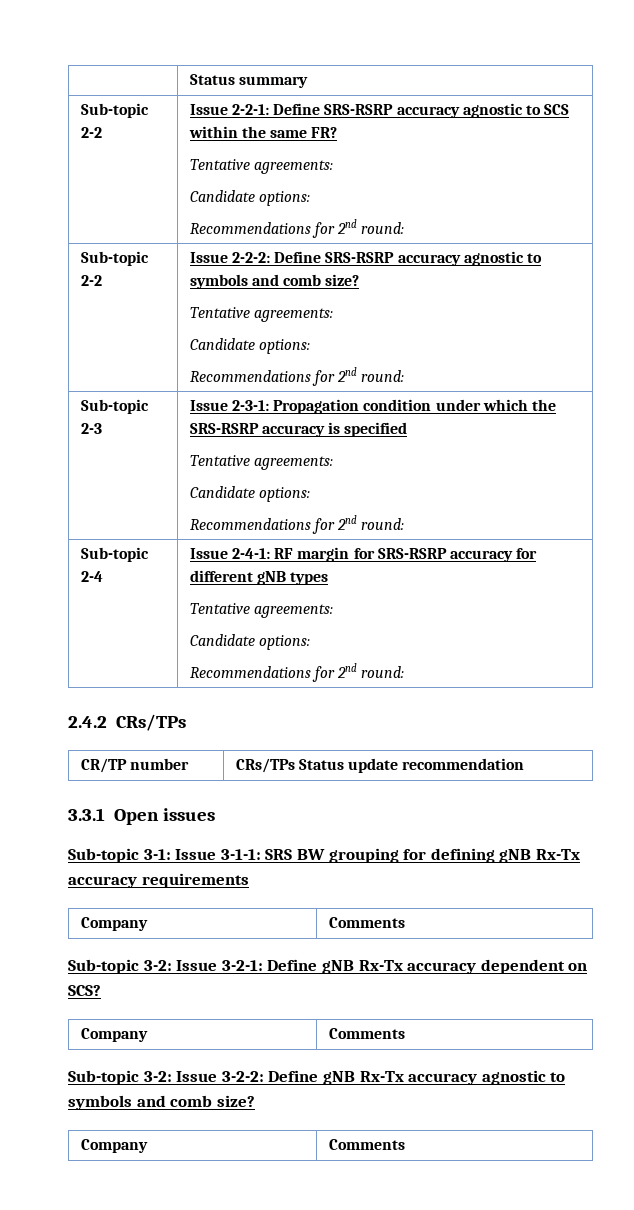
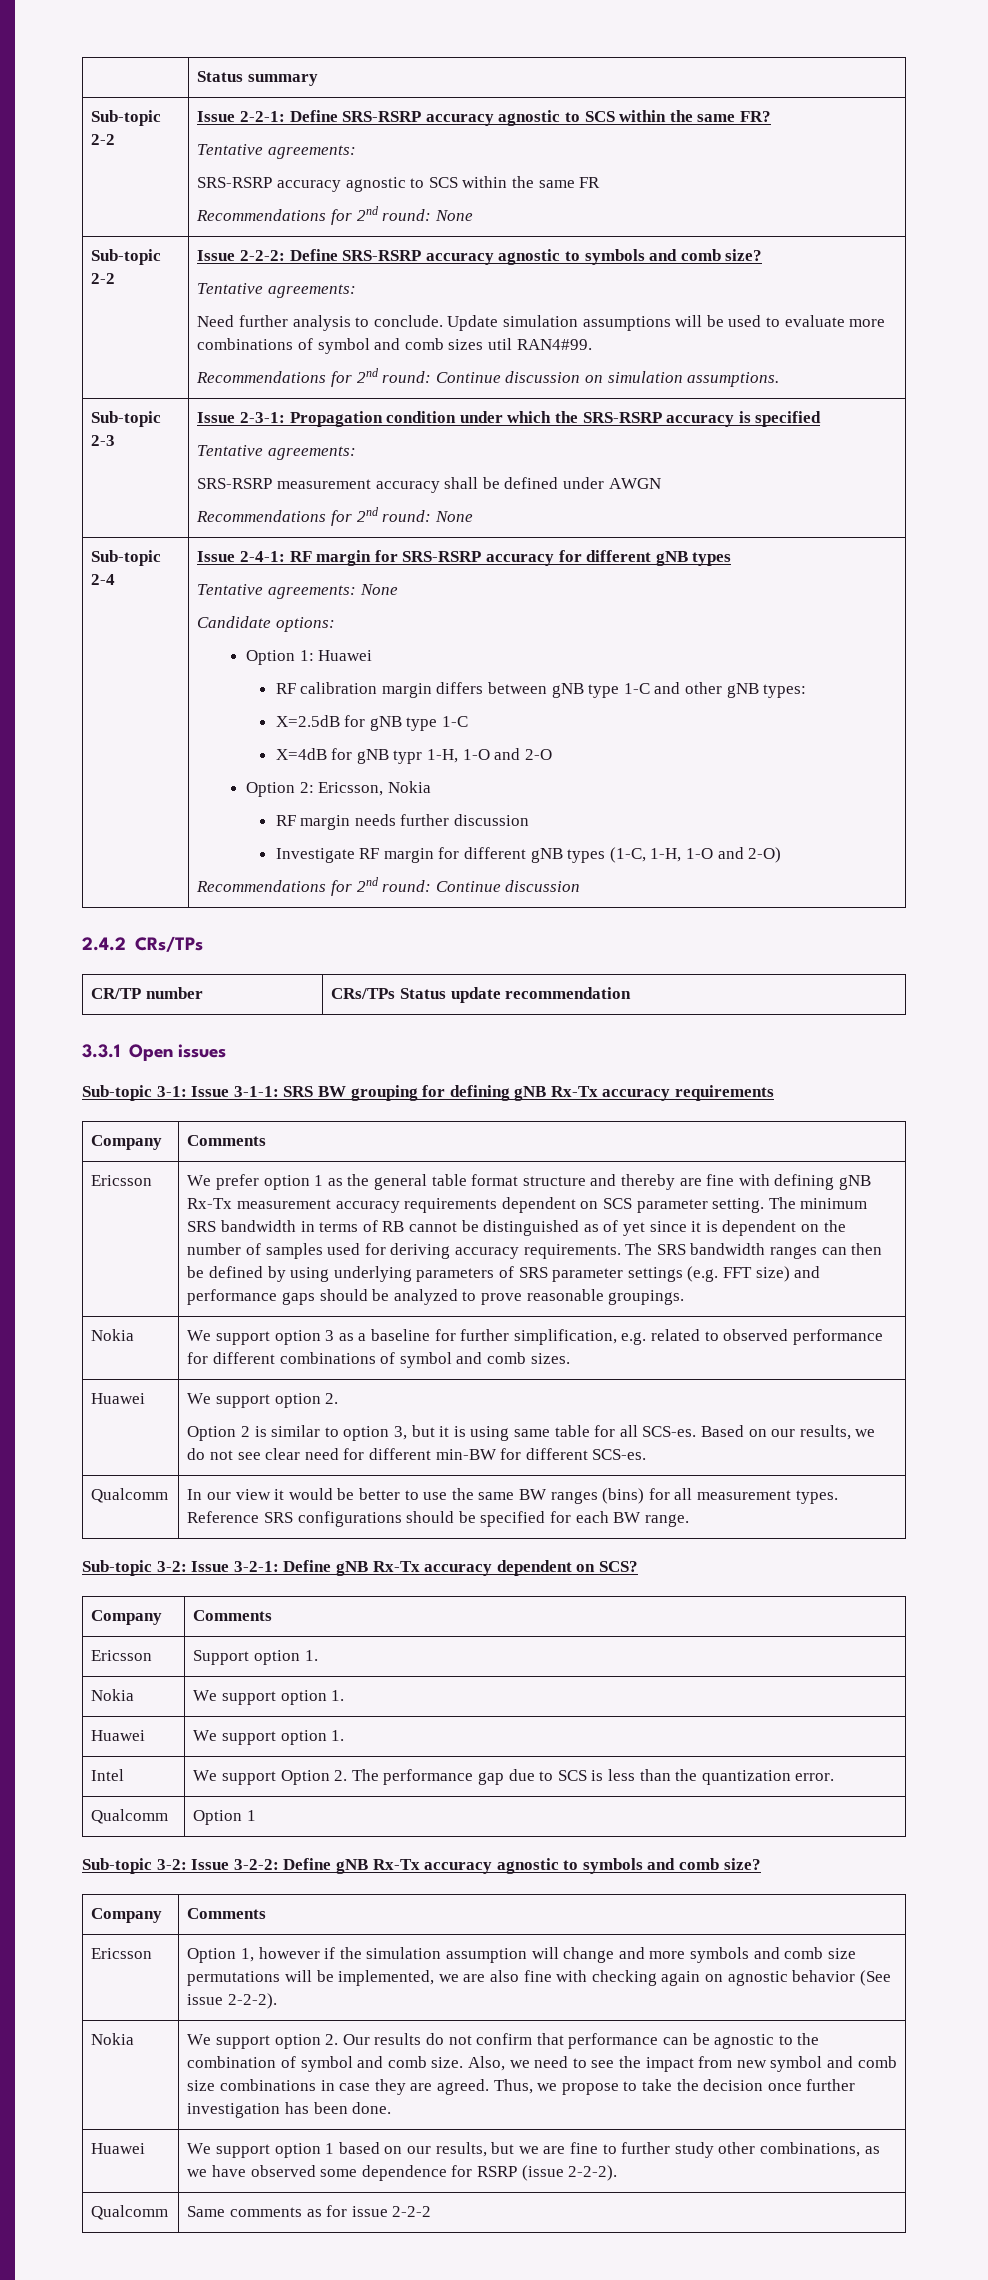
  Sub-topic 2-2 | Issue 2-2-1: Define SRS-RSRP accuracy agnostic to SCS within the same FR?
  Tentative agreements:
- Candidate options:
- Recommendations for 2nd round:
+ SRS-RSRP accuracy agnostic to SCS within the same FR
+ Recommendations for 2nd round: None
  Issue 2-2-2: Define SRS-RSRP accuracy agnostic to symbols and comb size?
  Tentative agreements:
- Candidate options:
- Recommendations for 2nd round:
+ Need further analysis to conclude. Update simulation assumptions will be used to evaluate more combinations of symbol and comb sizes util RAN4#99.
+ Recommendations for 2nd round: Continue discussion on simulation assumptions.
  Sub-topic 2-3 | Issue 2-3-1: Propagation condition under which the SRS-RSRP accuracy is specified
  Tentative agreements:
- Candidate options:
- Recommendations for 2nd round:
+ SRS-RSRP measurement accuracy shall be defined under AWGN
+ Recommendations for 2nd round: None
  Issue 2-4-1: RF margin for SRS-RSRP accuracy for different gNB types
- Tentative agreements:
+ Tentative agreements: None
  Candidate options:
- Recommendations for 2nd round:
+ Option 1: Huawei
+ RF calibration margin differs between gNB type 1-C and other gNB types:
+ X=2.5dB for gNB type 1-C
+ X=4dB for gNB typr 1-H, 1-O and 2-O
+ Option 2: Ericsson, Nokia
+ RF margin needs further discussion
+ Investigate RF margin for different gNB types (1-C, 1-H, 1-O and 2-O)
+ Recommendations for 2nd round: Continue discussion
+ Ericsson | We prefer option 1 as the general table format structure and thereby are fine with defining gNB Rx-Tx measurement accuracy requirements dependent on SCS parameter setting. The minimum SRS bandwidth in terms of RB cannot be distinguished as of yet since it is dependent on the number of samples used for deriving accuracy requirements. The SRS bandwidth ranges can then be defined by using underlying parameters of SRS parameter settings (e.g. FFT size) and performance gaps should be analyzed to prove reasonable groupings.
+ Nokia | We support option 3 as a baseline for further simplification, e.g. related to observed performance for different combinations of symbol and comb sizes.
+ Huawei | We support option 2.
+ Option 2 is similar to option 3, but it is using same table for all SCS-es. Based on our results, we do not see clear need for different min-BW for different SCS-es.
+ Qualcomm | In our view it would be better to use the same BW ranges (bins) for all measurement types. Reference SRS configurations should be specified for each BW range.
+ Ericsson | Support option 1.
+ Nokia | We support option 1.
+ Huawei | We support option 1.
+ Intel | We support Option 2. The performance gap due to SCS is less than the quantization error.
+ Qualcomm | Option 1
+ Ericsson | Option 1, however if the simulation assumption will change and more symbols and comb size permutations will be implemented, we are also fine with checking again on agnostic behavior (See issue 2-2-2).
+ Nokia | We support option 2. Our results do not confirm that performance can be agnostic to the combination of symbol and comb size. Also, we need to see the impact from new symbol and comb size combinations in case they are agreed. Thus, we propose to take the decision once further investigation has been done.
+ Huawei | We support option 1 based on our results, but we are fine to further study other combinations, as we have observed some dependence for RSRP (issue 2-2-2).
+ Qualcomm | Same comments as for issue 2-2-2

